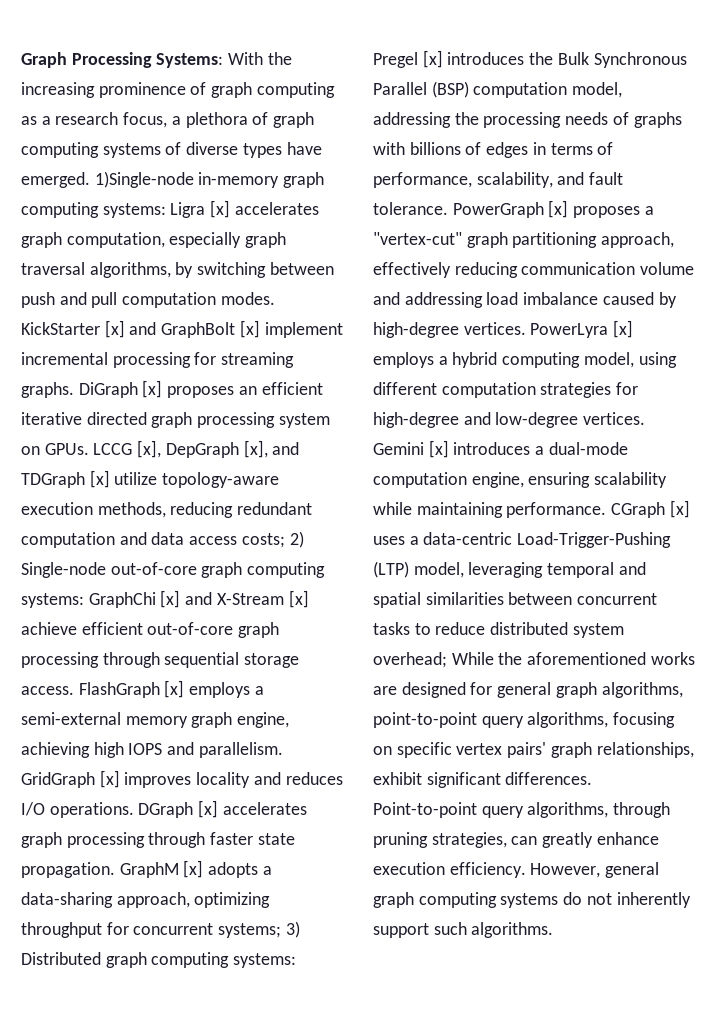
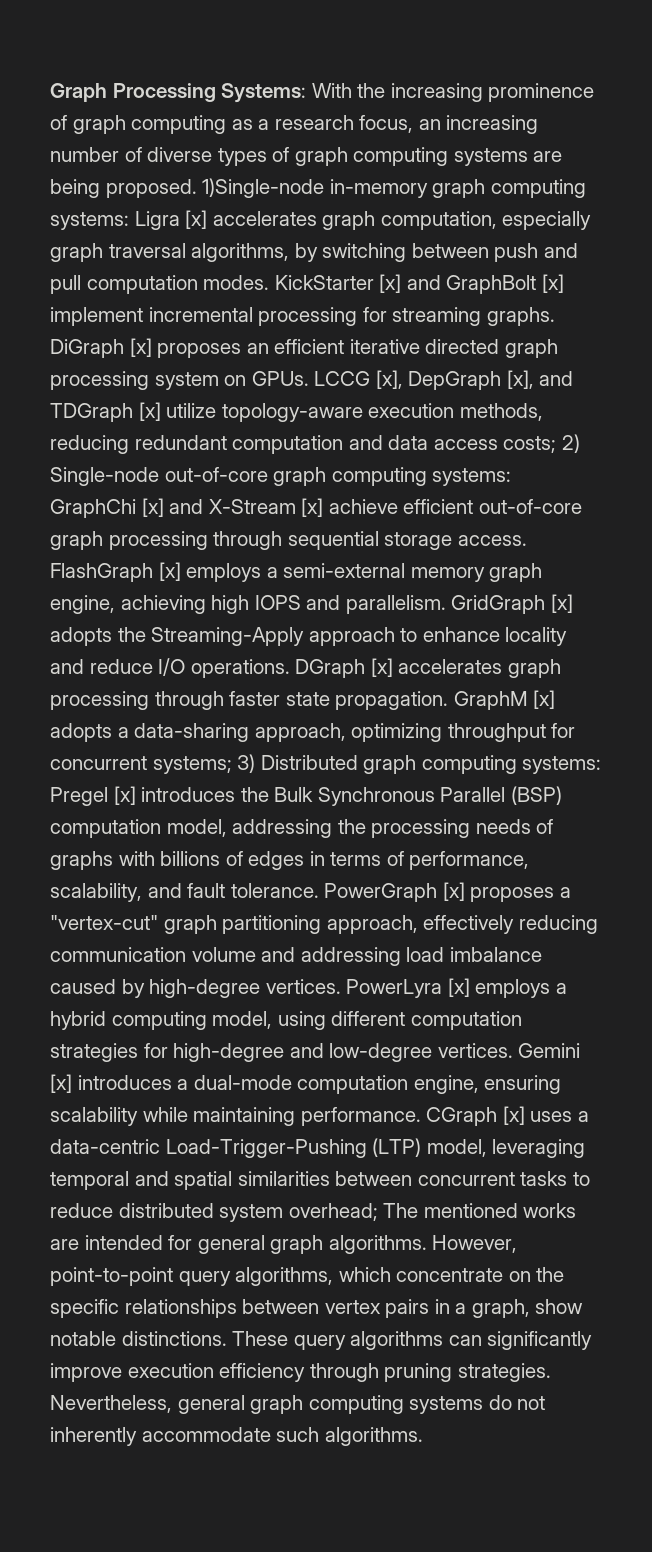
- Graph Processing Systems: With the increasing prominence of graph computing as a research focus, a plethora of graph computing systems of diverse types have emerged.
+ Graph Processing Systems: With the increasing prominence of graph computing as a research focus, an increasing number of diverse types of graph computing systems are being proposed.
- GridGraph [x] improves locality and reduces I/O operations.
+ GridGraph [x] adopts the Streaming-Apply approach to enhance locality and reduce I/O operations.
- CGraph [x] uses a data-centric Load-Trigger-Pushing (LTP) model, leveraging temporal and spatial similarities between concurrent tasks to reduce distributed system overhead; While the aforementioned works are designed for general graph algorithms, point-to-point query algorithms, focusing on specific vertex pairs' graph relationships, exhibit significant differences. Point-to-point query algorithms, through pruning strategies, can greatly enhance execution efficiency. However, general graph computing systems do not inherently support such algorithms.
+ CGraph [x] uses a data-centric Load-Trigger-Pushing (LTP) model, leveraging temporal and spatial similarities between concurrent tasks to reduce distributed system overhead; The mentioned works are intended for general graph algorithms. However, point-to-point query algorithms, which concentrate on the specific relationships between vertex pairs in a graph, show notable distinctions. These query algorithms can significantly improve execution efficiency through pruning strategies. Nevertheless, general graph computing systems do not inherently accommodate such algorithms.

